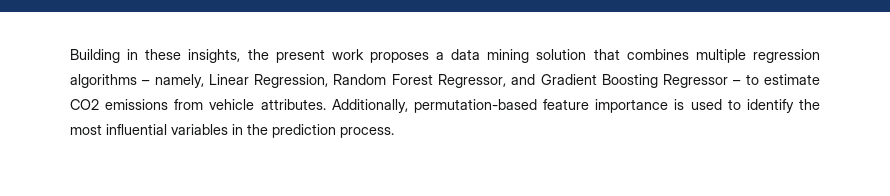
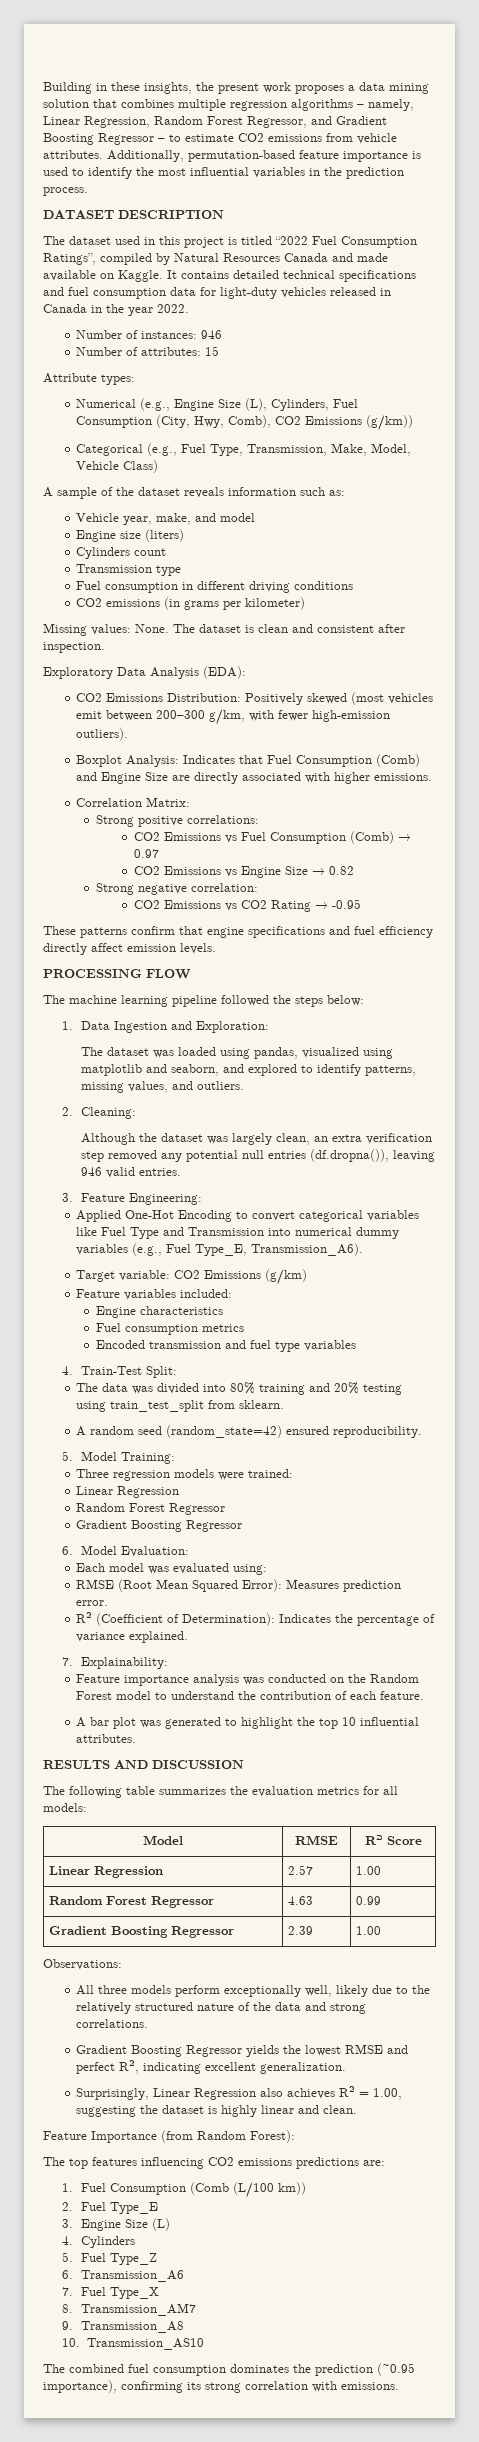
+ DATASET DESCRIPTION
+ The dataset used in this project is titled “2022 Fuel Consumption Ratings”, compiled by Natural Resources Canada and made available on Kaggle. It contains detailed technical specifications and fuel consumption data for light-duty vehicles released in Canada in the year 2022.
+ Number of instances: 946
+ Number of attributes: 15
+ Attribute types:
+ Numerical (e.g., Engine Size (L), Cylinders, Fuel Consumption (City, Hwy, Comb), CO2 Emissions (g/km))
+ Categorical (e.g., Fuel Type, Transmission, Make, Model, Vehicle Class)
+ A sample of the dataset reveals information such as:
+ Vehicle year, make, and model
+ Engine size (liters)
+ Cylinders count
+ Transmission type
+ Fuel consumption in different driving conditions
+ CO2 emissions (in grams per kilometer)
+ Missing values: None. The dataset is clean and consistent after inspection.
+ Exploratory Data Analysis (EDA):
+ CO2 Emissions Distribution: Positively skewed (most vehicles emit between 200–300 g/km, with fewer high-emission outliers).
+ Boxplot Analysis: Indicates that Fuel Consumption (Comb) and Engine Size are directly associated with higher emissions.
+ Correlation Matrix:
+ Strong positive correlations:
+ CO2 Emissions vs Fuel Consumption (Comb) → 0.97
+ CO2 Emissions vs Engine Size → 0.82
+ Strong negative correlation:
+ CO2 Emissions vs CO2 Rating → -0.95
+ These patterns confirm that engine specifications and fuel efficiency directly affect emission levels.
+ PROCESSING FLOW
+ The machine learning pipeline followed the steps below:
+ 1. Data Ingestion and Exploration:
+ The dataset was loaded using pandas, visualized using matplotlib and seaborn, and explored to identify patterns, missing values, and outliers.
+ 2. Cleaning:
+ Although the dataset was largely clean, an extra verification step removed any potential null entries (df.dropna()), leaving 946 valid entries.
+ 3. Feature Engineering:
+ Applied One-Hot Encoding to convert categorical variables like Fuel Type and Transmission into numerical dummy variables (e.g., Fuel Type_E, Transmission_A6).
+ Target variable: CO2 Emissions (g/km)
+ Feature variables included:
+ Engine characteristics
+ Fuel consumption metrics
+ Encoded transmission and fuel type variables
+ 4. Train-Test Split:
+ The data was divided into 80% training and 20% testing using train_test_split from sklearn.
+ A random seed (random_state=42) ensured reproducibility.
+ 5. Model Training:
+ Three regression models were trained:
+ Linear Regression
+ Random Forest Regressor
+ Gradient Boosting Regressor
+ 6. Model Evaluation:
+ Each model was evaluated using:
+ RMSE (Root Mean Squared Error): Measures prediction error.
+ R² (Coefficient of Determination): Indicates the percentage of variance explained.
+ 7. Explainability:
+ Feature importance analysis was conducted on the Random Forest model to understand the contribution of each feature.
+ A bar plot was generated to highlight the top 10 influential attributes.
+ RESULTS AND DISCUSSION
+ The following table summarizes the evaluation metrics for all models:
+ Model | RMSE | R² Score
+ Linear Regression | 2.57 | 1.00
+ Random Forest Regressor | 4.63 | 0.99
+ Gradient Boosting Regressor | 2.39 | 1.00
+ Observations:
+ All three models perform exceptionally well, likely due to the relatively structured nature of the data and strong correlations.
+ Gradient Boosting Regressor yields the lowest RMSE and perfect R², indicating excellent generalization.
+ Surprisingly, Linear Regression also achieves R² = 1.00, suggesting the dataset is highly linear and clean.
+ Feature Importance (from Random Forest):
+ The top features influencing CO2 emissions predictions are:
+ 1. Fuel Consumption (Comb (L/100 km))
+ 2. Fuel Type_E
+ 3. Engine Size (L)
+ 4. Cylinders
+ 5. Fuel Type_Z
+ 6. Transmission_A6
+ 7. Fuel Type_X
+ 8. Transmission_AM7
+ 9. Transmission_A8
+ 10. Transmission_AS10
+ The combined fuel consumption dominates the prediction (~0.95 importance), confirming its strong correlation with emissions.

